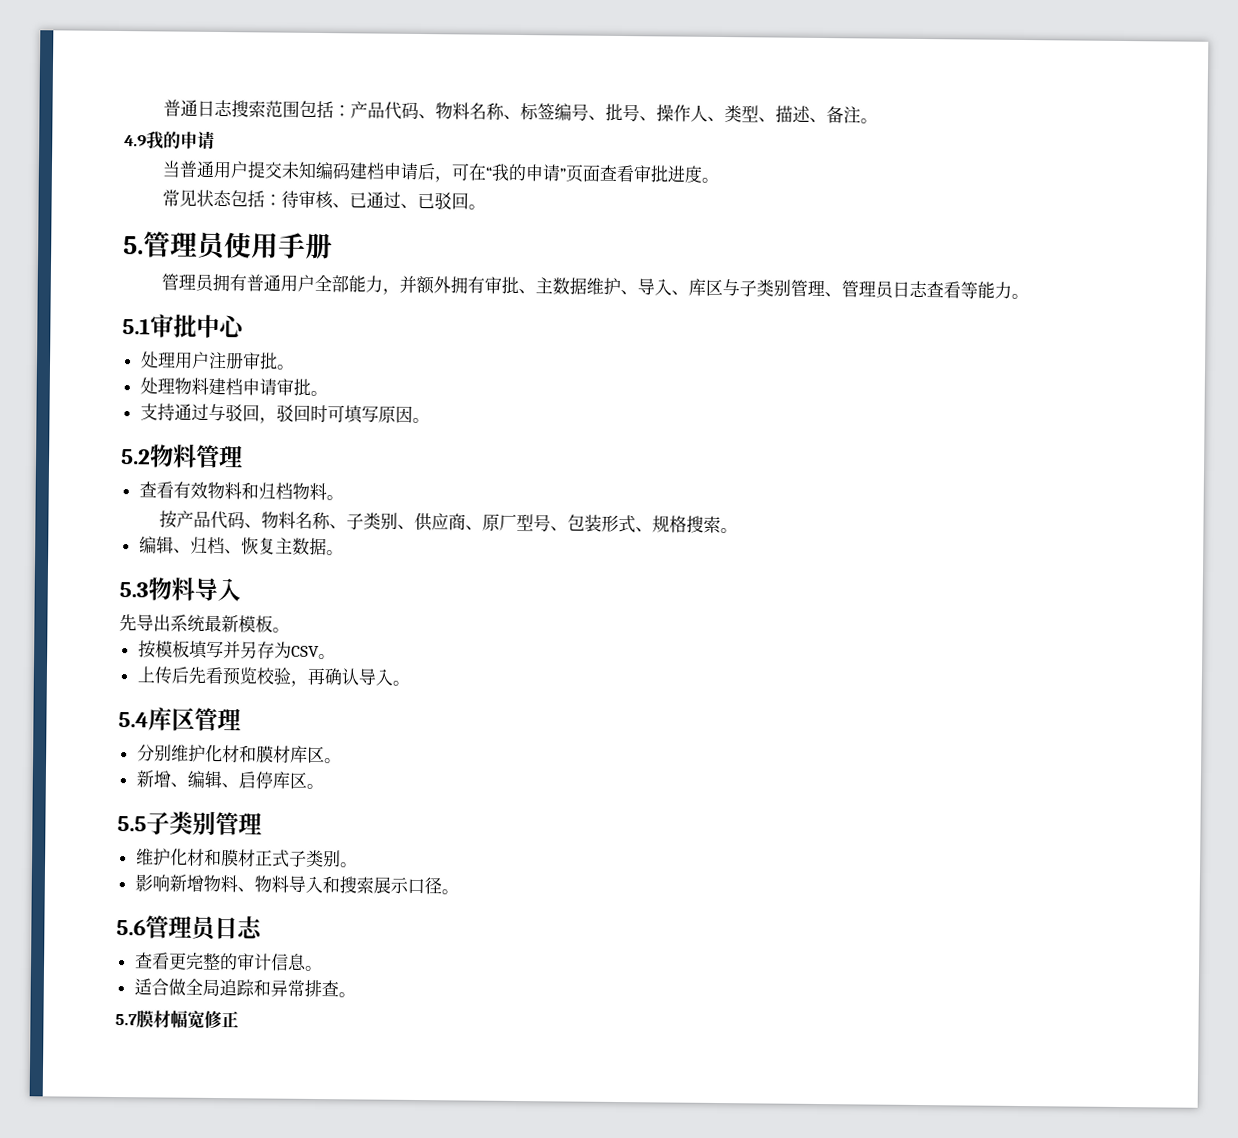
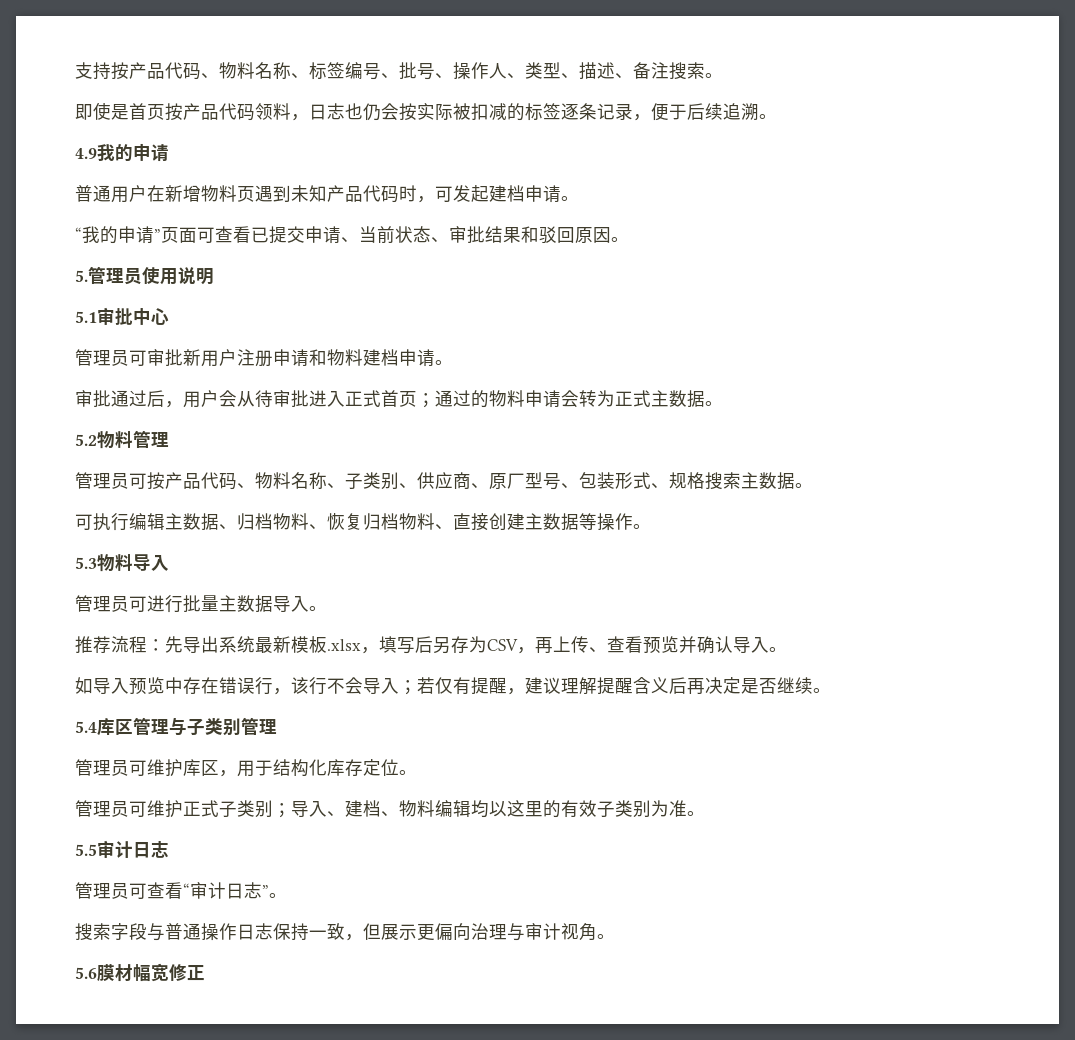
- 普通日志搜索范围包括：产品代码、物料名称、标签编号、批号、操作人、类型、描述、备注。
+ 支持按产品代码、物料名称、标签编号、批号、操作人、类型、描述、备注搜索。
+ 即使是首页按产品代码领料，日志也仍会按实际被扣减的标签逐条记录，便于后续追溯。
- 当普通用户提交未知编码建档申请后，可在“我的申请”页面查看审批进度。
- 常见状态包括：待审核、已通过、已驳回。
- 5.管理员使用手册
- 管理员拥有普通用户全部能力，并额外拥有审批、主数据维护、导入、库区与子类别管理、管理员日志查看等能力。
+ 普通用户在新增物料页遇到未知产品代码时，可发起建档申请。
+ “我的申请”页面可查看已提交申请、当前状态、审批结果和驳回原因。
+ 5.管理员使用说明
  5.1审批中心
- 处理用户注册审批。
- 处理物料建档申请审批。
- 支持通过与驳回，驳回时可填写原因。
+ 管理员可审批新用户注册申请和物料建档申请。
+ 审批通过后，用户会从待审批进入正式首页；通过的物料申请会转为正式主数据。
  5.2物料管理
- 查看有效物料和归档物料。
- 按产品代码、物料名称、子类别、供应商、原厂型号、包装形式、规格搜索。
- 编辑、归档、恢复主数据。
+ 管理员可按产品代码、物料名称、子类别、供应商、原厂型号、包装形式、规格搜索主数据。
+ 可执行编辑主数据、归档物料、恢复归档物料、直接创建主数据等操作。
  5.3物料导入
- 先导出系统最新模板。
- 按模板填写并另存为CSV。
- 上传后先看预览校验，再确认导入。
- 5.4库区管理
- 分别维护化材和膜材库区。
- 新增、编辑、启停库区。
- 5.5子类别管理
- 维护化材和膜材正式子类别。
- 影响新增物料、物料导入和搜索展示口径。
- 5.6管理员日志
- 查看更完整的审计信息。
- 适合做全局追踪和异常排查。
- 5.7膜材幅宽修正
+ 管理员可进行批量主数据导入。
+ 推荐流程：先导出系统最新模板.xlsx，填写后另存为CSV，再上传、查看预览并确认导入。
+ 如导入预览中存在错误行，该行不会导入；若仅有提醒，建议理解提醒含义后再决定是否继续。
+ 5.4库区管理与子类别管理
+ 管理员可维护库区，用于结构化库存定位。
+ 管理员可维护正式子类别；导入、建档、物料编辑均以这里的有效子类别为准。
+ 5.5审计日志
+ 管理员可查看“审计日志”。
+ 搜索字段与普通操作日志保持一致，但展示更偏向治理与审计视角。
+ 5.6膜材幅宽修正

